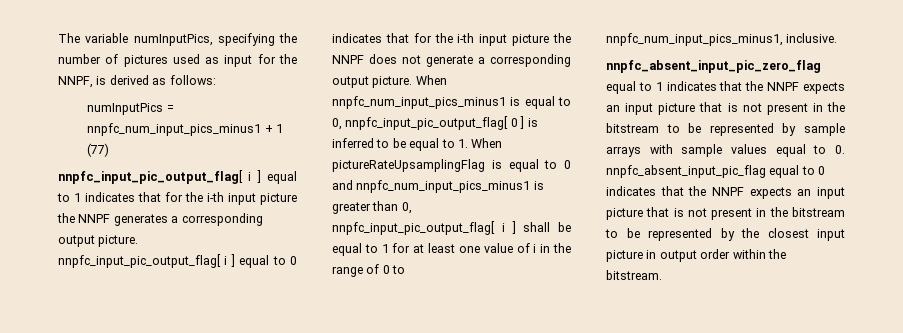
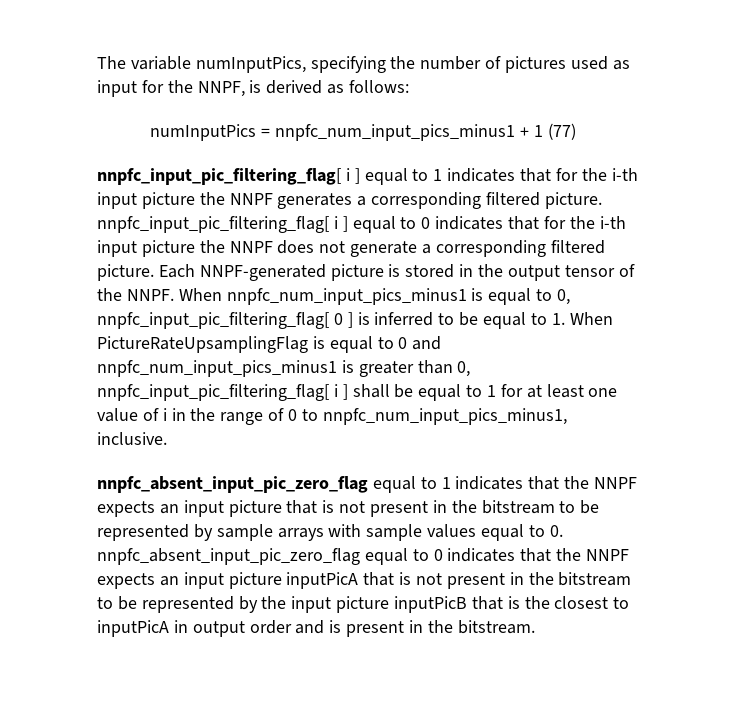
- nnpfc_input_pic_output_flag[ i ] equal to 1 indicates that for the i-th input picture the NNPF generates a corresponding output picture. nnpfc_input_pic_output_flag[ i ] equal to 0 indicates that for the i-th input picture the NNPF does not generate a corresponding output picture.
+ nnpfc_input_pic_filtering_flag[ i ] equal to 1 indicates that for the i-th input picture the NNPF generates a corresponding filtered picture. nnpfc_input_pic_filtering_flag[ i ] equal to 0 indicates that for the i-th input picture the NNPF does not generate a corresponding filtered picture. Each NNPF-generated picture is stored in the output tensor of the NNPF.
- When nnpfc_num_input_pics_minus1 is equal to 0, nnpfc_input_pic_output_flag[ 0 ] is inferred to be equal to 1. When pictureRateUpsamplingFlag is equal to 0 and nnpfc_num_input_pics_minus1 is greater than 0, nnpfc_input_pic_output_flag[ i ] shall be equal to 1 for at least one value of i in the range of 0 to nnpfc_num_input_pics_minus1, inclusive.
+ When nnpfc_num_input_pics_minus1 is equal to 0, nnpfc_input_pic_filtering_flag[ 0 ] is inferred to be equal to 1. When PictureRateUpsamplingFlag is equal to 0 and nnpfc_num_input_pics_minus1 is greater than 0, nnpfc_input_pic_filtering_flag[ i ] shall be equal to 1 for at least one value of i in the range of 0 to nnpfc_num_input_pics_minus1, inclusive.
- nnpfc_absent_input_pic_zero_flag equal to 1 indicates that the NNPF expects an input picture that is not present in the bitstream to be represented by sample arrays with sample values equal to 0. nnpfc_absent_input_pic_flag equal to 0 indicates that the NNPF expects an input picture that is not present in the bitstream to be represented by the closest input picture in output order within the bitstream.
+ nnpfc_absent_input_pic_zero_flag equal to 1 indicates that the NNPF expects an input picture that is not present in the bitstream to be represented by sample arrays with sample values equal to 0. nnpfc_absent_input_pic_zero_flag equal to 0 indicates that the NNPF expects an input picture inputPicA that is not present in the bitstream to be represented by the input picture inputPicB that is the closest to inputPicA in output order and is present in the bitstream.

